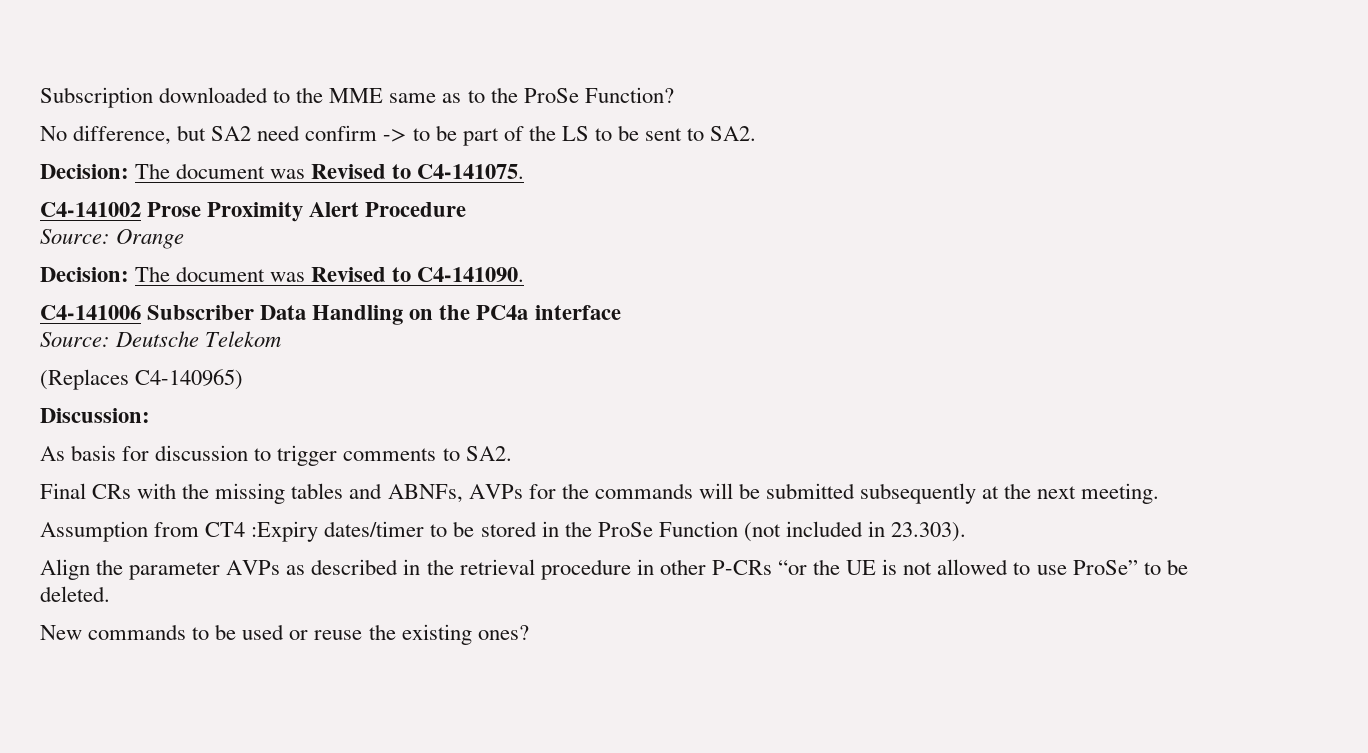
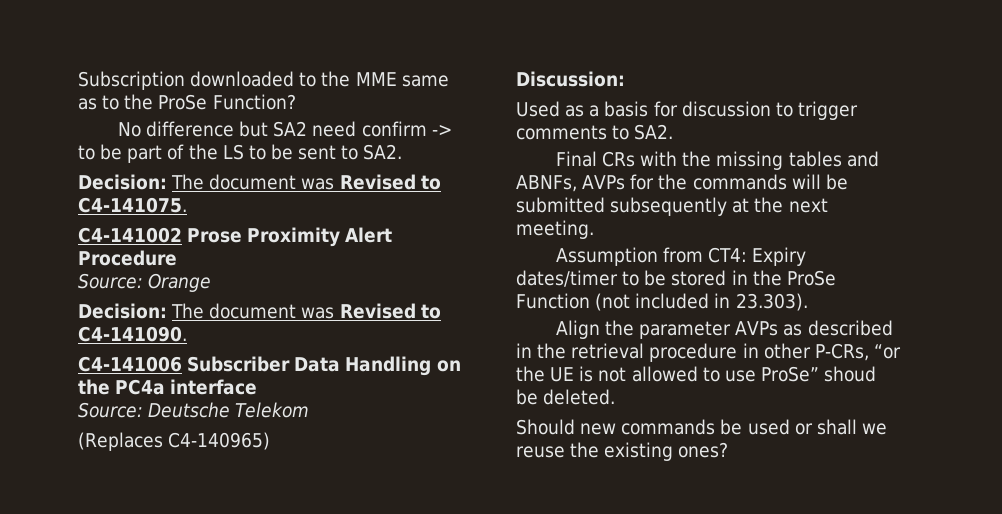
- No difference, but SA2 need confirm -> to be part of the LS to be sent to SA2.
+ No difference but SA2 need confirm -> to be part of the LS to be sent to SA2.
- As basis for discussion to trigger comments to SA2.
+ Used as a basis for discussion to trigger comments to SA2.
- Assumption from CT4 :Expiry dates/timer to be stored in the ProSe Function (not included in 23.303).
+ Assumption from CT4: Expiry dates/timer to be stored in the ProSe Function (not included in 23.303).
- Align the parameter AVPs as described in the retrieval procedure in other P-CRs “or the UE is not allowed to use ProSe” to be deleted.
+ Align the parameter AVPs as described in the retrieval procedure in other P-CRs, “or the UE is not allowed to use ProSe” shoud be deleted.
- New commands to be used or reuse the existing ones?
+ Should new commands be used or shall we reuse the existing ones?

